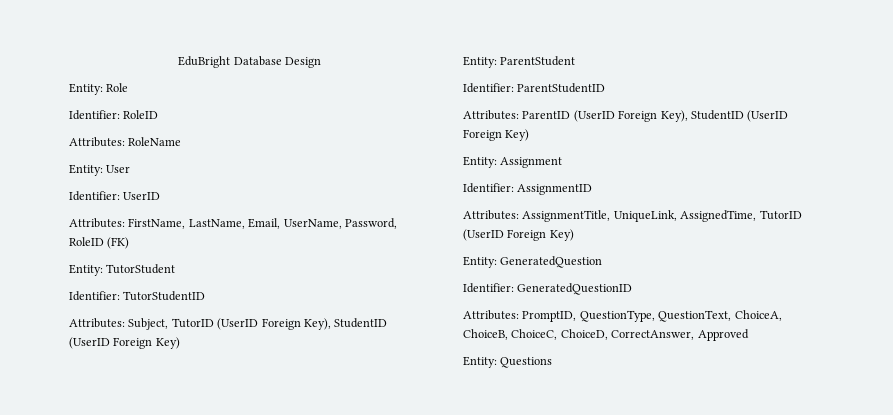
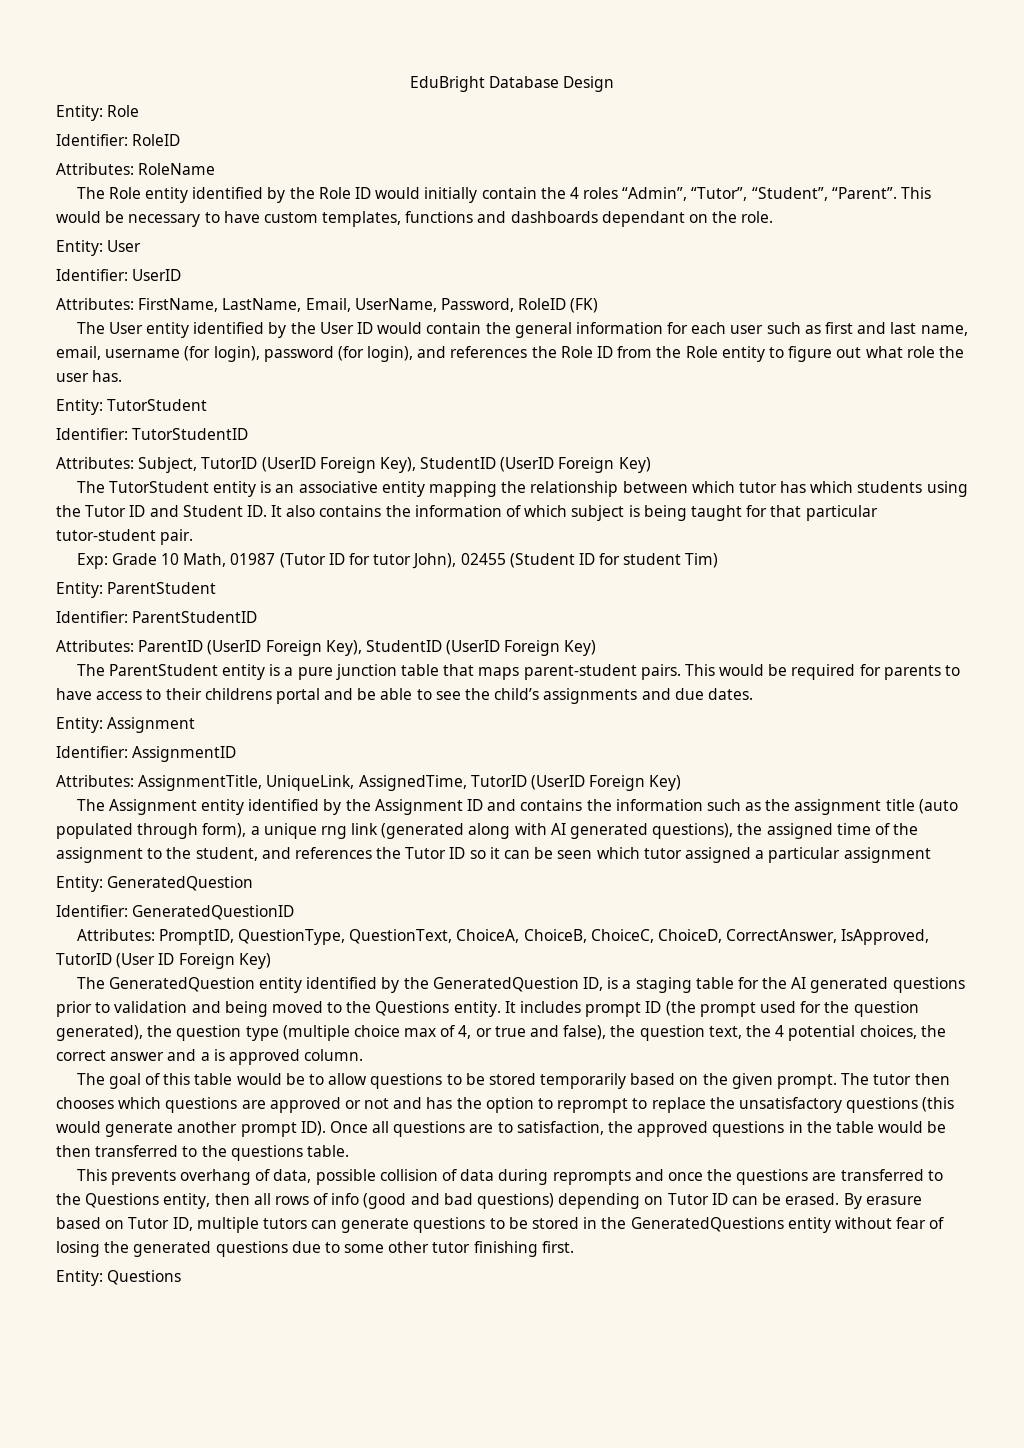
+ The Role entity identified by the Role ID would initially contain the 4 roles “Admin”, “Tutor”, “Student”, “Parent”. This would be necessary to have custom templates, functions and dashboards dependant on the role.
+ The User entity identified by the User ID would contain the general information for each user such as first and last name, email, username (for login), password (for login), and references the Role ID from the Role entity to figure out what role the user has.
+ The TutorStudent entity is an associative entity mapping the relationship between which tutor has which students using the Tutor ID and Student ID. It also contains the information of which subject is being taught for that particular tutor-student pair.
+ Exp: Grade 10 Math, 01987 (Tutor ID for tutor John), 02455 (Student ID for student Tim)
+ The ParentStudent entity is a pure junction table that maps parent-student pairs. This would be required for parents to have access to their childrens portal and be able to see the child’s assignments and due dates.
+ The Assignment entity identified by the Assignment ID and contains the information such as the assignment title (auto populated through form), a unique rng link (generated along with AI generated questions), the assigned time of the assignment to the student, and references the Tutor ID so it can be seen which tutor assigned a particular assignment
- Attributes: PromptID, QuestionType, QuestionText, ChoiceA, ChoiceB, ChoiceC, ChoiceD, CorrectAnswer, Approved
+ Attributes: PromptID, QuestionType, QuestionText, ChoiceA, ChoiceB, ChoiceC, ChoiceD, CorrectAnswer, IsApproved, TutorID (User ID Foreign Key)
+ The GeneratedQuestion entity identified by the GeneratedQuestion ID, is a staging table for the AI generated questions prior to validation and being moved to the Questions entity. It includes prompt ID (the prompt used for the question generated), the question type (multiple choice max of 4, or true and false), the question text, the 4 potential choices, the correct answer and a is approved column.
+ The goal of this table would be to allow questions to be stored temporarily based on the given prompt. The tutor then chooses which questions are approved or not and has the option to reprompt to replace the unsatisfactory questions (this would generate another prompt ID). Once all questions are to satisfaction, the approved questions in the table would be then transferred to the questions table.
+ This prevents overhang of data, possible collision of data during reprompts and once the questions are transferred to the Questions entity, then all rows of info (good and bad questions) depending on Tutor ID can be erased. By erasure based on Tutor ID, multiple tutors can generate questions to be stored in the GeneratedQuestions entity without fear of losing the generated questions due to some other tutor finishing first.

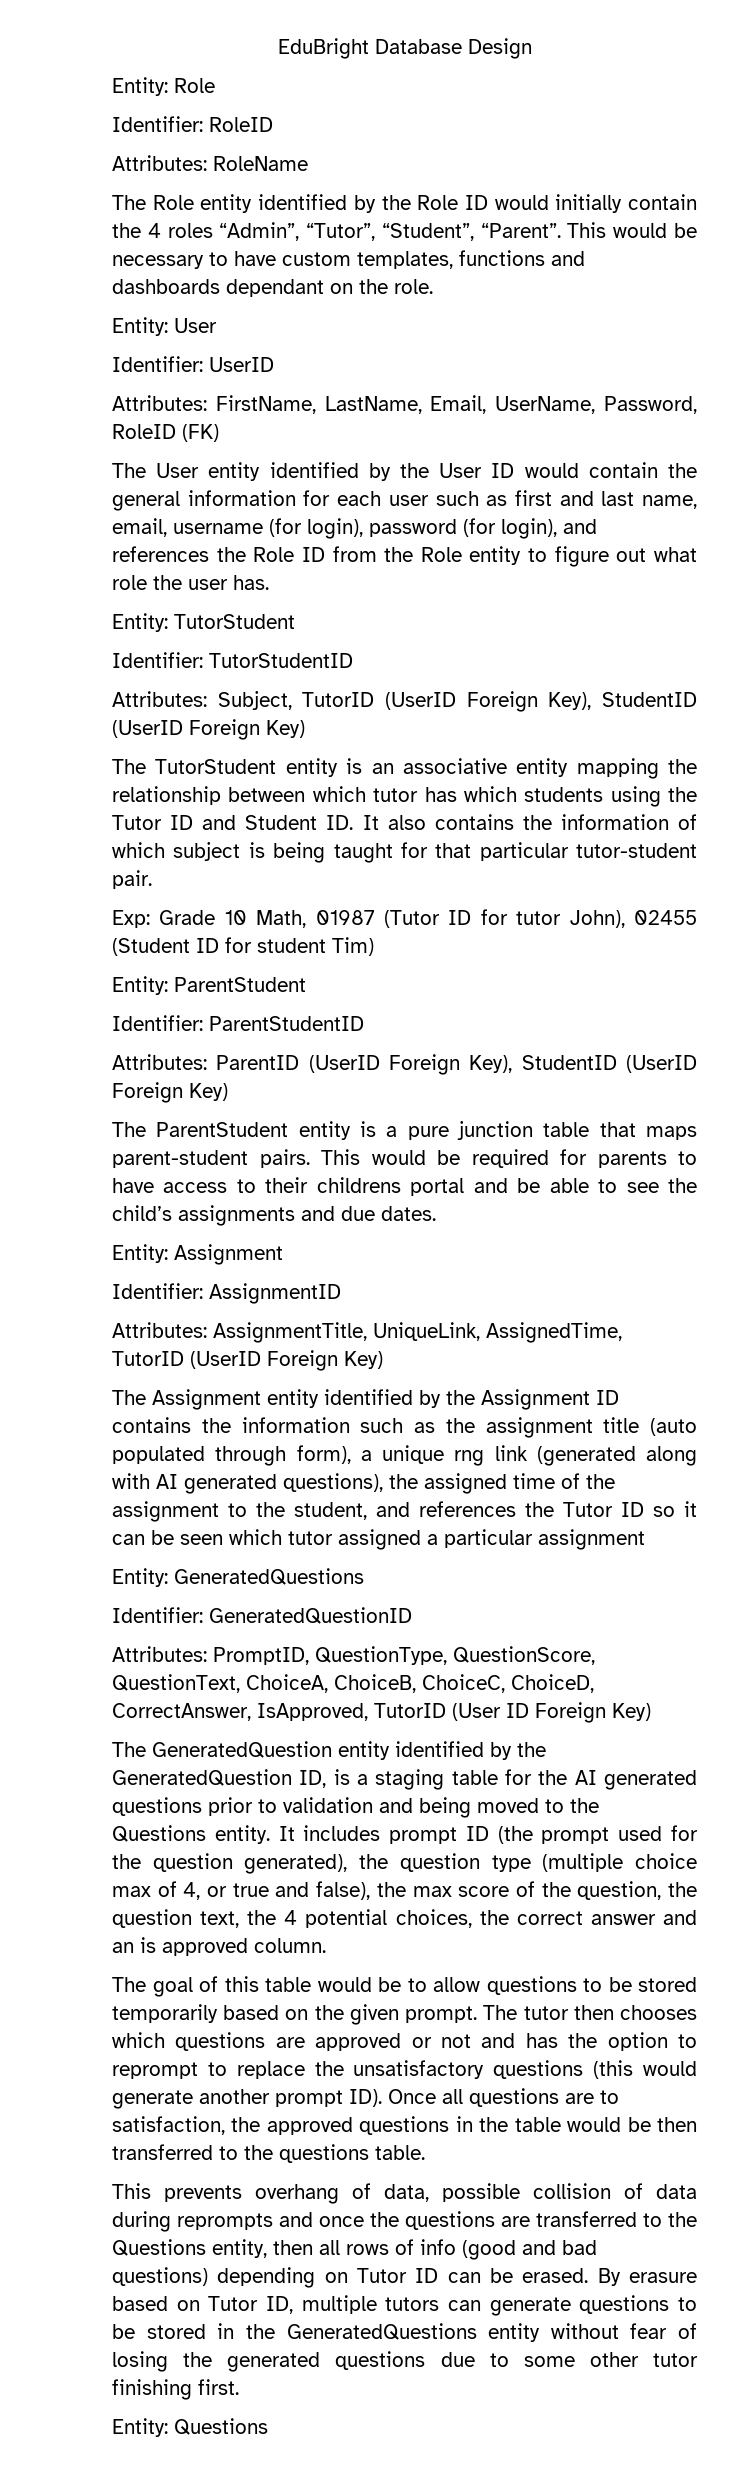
- The Assignment entity identified by the Assignment ID and contains the information such as the assignment title (auto populated through form), a unique rng link (generated along with AI generated questions), the assigned time of the assignment to the student, and references the Tutor ID so it can be seen which tutor assigned a particular assignment
+ The Assignment entity identified by the Assignment ID contains the information such as the assignment title (auto populated through form), a unique rng link (generated along with AI generated questions), the assigned time of the assignment to the student, and references the Tutor ID so it can be seen which tutor assigned a particular assignment
- Entity: GeneratedQuestion
+ Entity: GeneratedQuestions
- Attributes: PromptID, QuestionType, QuestionText, ChoiceA, ChoiceB, ChoiceC, ChoiceD, CorrectAnswer, IsApproved, TutorID (User ID Foreign Key)
+ Attributes: PromptID, QuestionType, QuestionScore, QuestionText, ChoiceA, ChoiceB, ChoiceC, ChoiceD, CorrectAnswer, IsApproved, TutorID (User ID Foreign Key)
- It includes prompt ID (the prompt used for the question generated), the question type (multiple choice max of 4, or true and false), the question text, the 4 potential choices, the correct answer and a is approved column.
+ It includes prompt ID (the prompt used for the question generated), the question type (multiple choice max of 4, or true and false), the max score of the question, the question text, the 4 potential choices, the correct answer and an is approved column.

